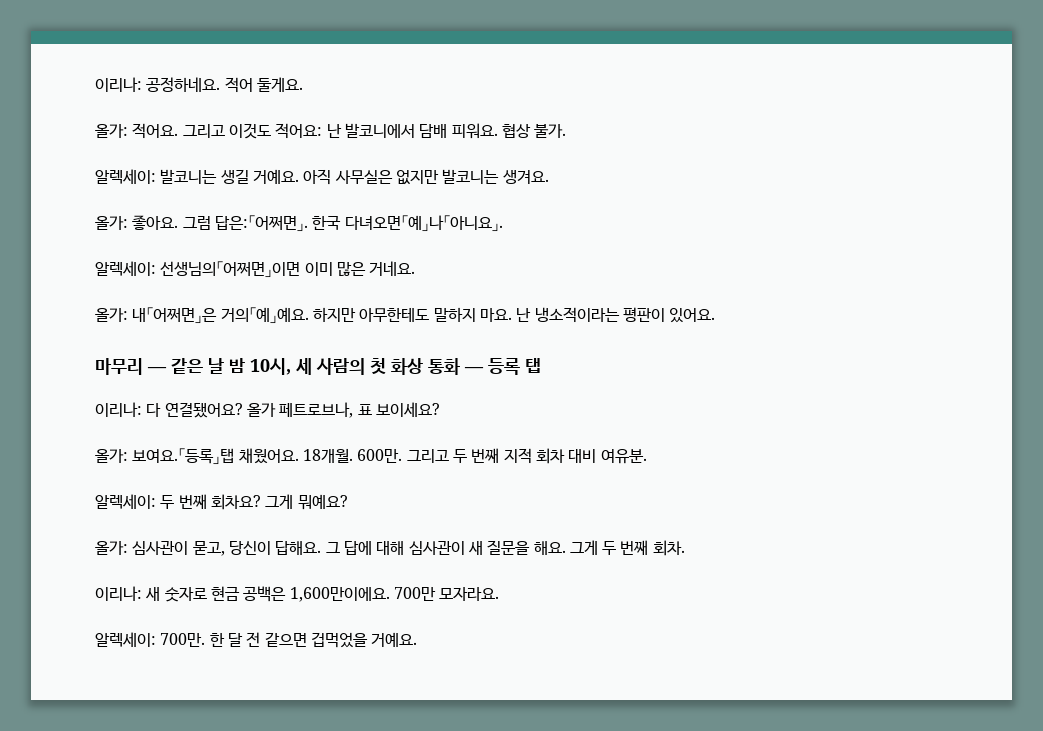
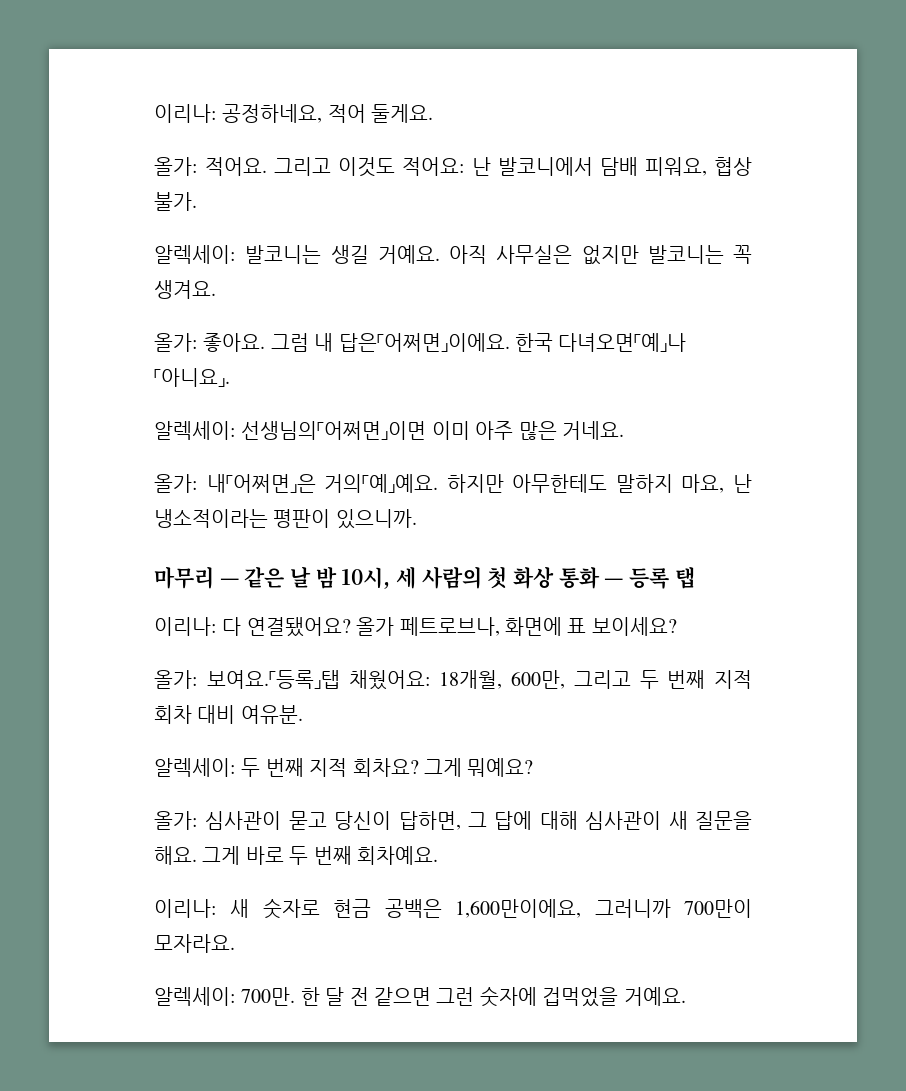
- 이리나: 공정하네요. 적어 둘게요.
+ 이리나: 공정하네요, 적어 둘게요.
- 그리고 이것도 적어요: 난 발코니에서 담배 피워요. 협상 불가.
+ 그리고 이것도 적어요: 난 발코니에서 담배 피워요, 협상 불가.
- 아직 사무실은 없지만 발코니는 생겨요.
+ 아직 사무실은 없지만 발코니는 꼭 생겨요.
- 그럼 답은:「어쩌면」.
+ 그럼 내 답은「어쩌면」이에요.
- 알렉세이: 선생님의「어쩌면」이면 이미 많은 거네요.
+ 알렉세이: 선생님의「어쩌면」이면 이미 아주 많은 거네요.
- 하지만 아무한테도 말하지 마요. 난 냉소적이라는 평판이 있어요.
+ 하지만 아무한테도 말하지 마요, 난 냉소적이라는 평판이 있으니까.
- 올가 페트로브나, 표 보이세요?
+ 올가 페트로브나, 화면에 표 보이세요?
- 「등록」탭 채웠어요. 18개월. 600만. 그리고 두 번째 지적 회차 대비 여유분.
+ 「등록」탭 채웠어요: 18개월, 600만, 그리고 두 번째 지적 회차 대비 여유분.
- 알렉세이: 두 번째 회차요?
+ 알렉세이: 두 번째 지적 회차요?
- 올가: 심사관이 묻고, 당신이 답해요. 그 답에 대해 심사관이 새 질문을 해요.
+ 올가: 심사관이 묻고 당신이 답하면, 그 답에 대해 심사관이 새 질문을 해요.
- 그게 두 번째 회차.
+ 그게 바로 두 번째 회차예요.
- 이리나: 새 숫자로 현금 공백은 1,600만이에요. 700만 모자라요.
+ 이리나: 새 숫자로 현금 공백은 1,600만이에요, 그러니까 700만이 모자라요.
- 한 달 전 같으면 겁먹었을 거예요.
+ 한 달 전 같으면 그런 숫자에 겁먹었을 거예요.

